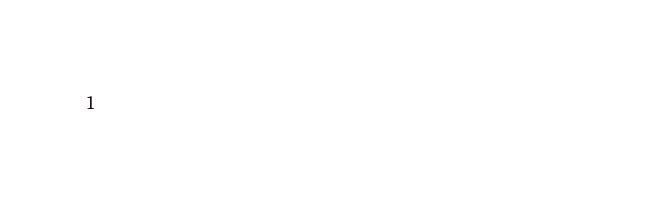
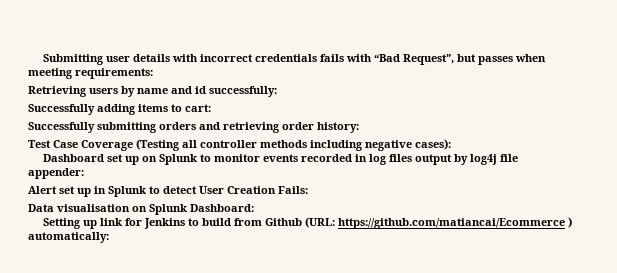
- 1
+ Submitting user details with incorrect credentials fails with “Bad Request”, but passes when meeting requirements:
+ Retrieving users by name and id successfully:
+ Successfully adding items to cart:
+ Successfully submitting orders and retrieving order history:
+ Test Case Coverage (Testing all controller methods including negative cases):
+ Dashboard set up on Splunk to monitor events recorded in log files output by log4j file appender:
+ Alert set up in Splunk to detect User Creation Fails:
+ Data visualisation on Splunk Dashboard:
+ Setting up link for Jenkins to build from Github (URL: https://github.com/matiancai/Ecommerce ) automatically:

